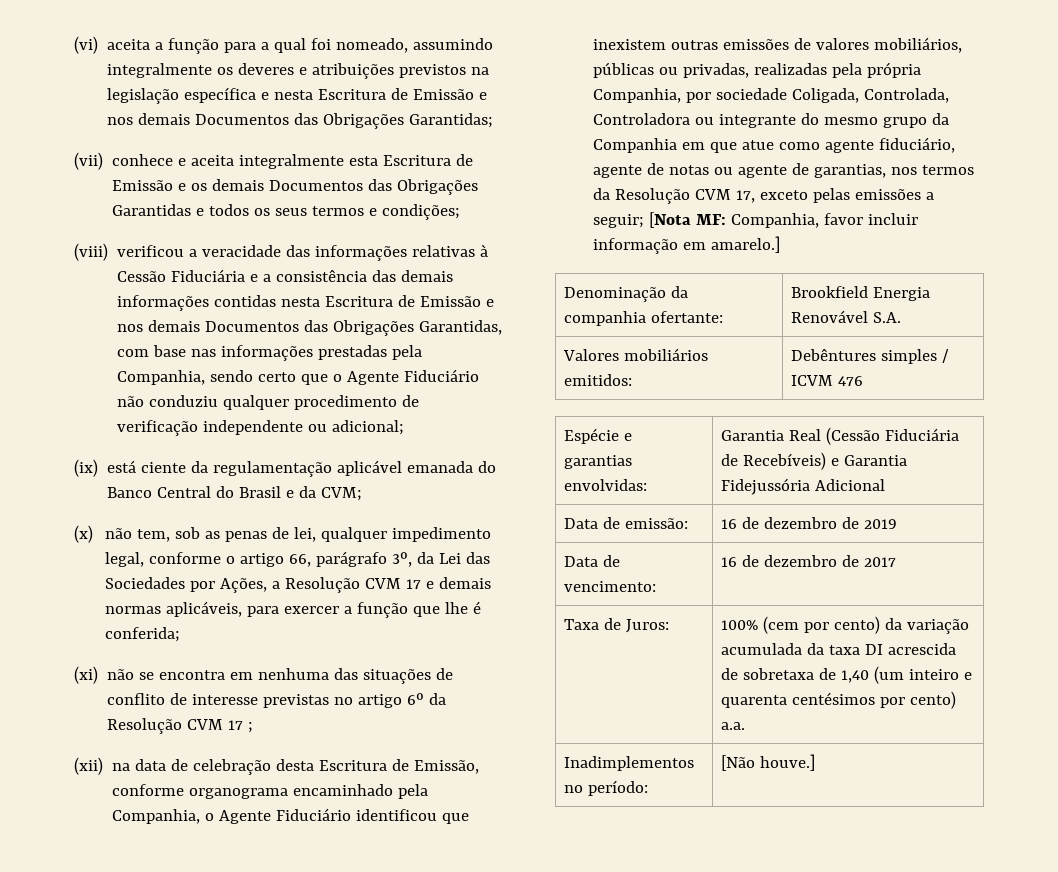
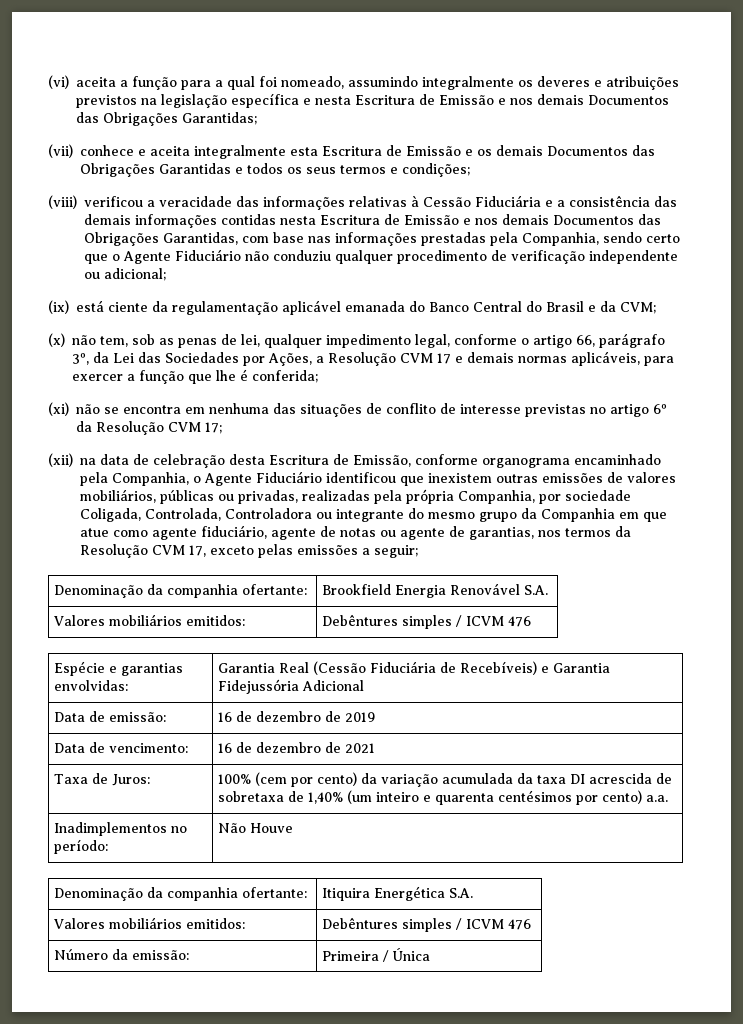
- (xi) não se encontra em nenhuma das situações de conflito de interesse previstas no artigo 6º da Resolução CVM 17 ;
+ (xi) não se encontra em nenhuma das situações de conflito de interesse previstas no artigo 6º da Resolução CVM 17;
- [Nota MF: Companhia, favor incluir informação em amarelo.]
- Data de vencimento: | 16 de dezembro de 2017
+ Data de vencimento: | 16 de dezembro de 2021
- Taxa de Juros: | 100% (cem por cento) da variação acumulada da taxa DI acrescida de sobretaxa de 1,40 (um inteiro e quarenta centésimos por cento) a.a.
+ Taxa de Juros: | 100% (cem por cento) da variação acumulada da taxa DI acrescida de sobretaxa de 1,40% (um inteiro e quarenta centésimos por cento) a.a.
- Inadimplementos no período: | [Não houve.]
+ Inadimplementos no período: | Não Houve
+ Denominação da companhia ofertante: | Itiquira Energética S.A.
+ Valores mobiliários emitidos: | Debêntures simples / ICVM 476
+ Número da emissão: | Primeira / Única

